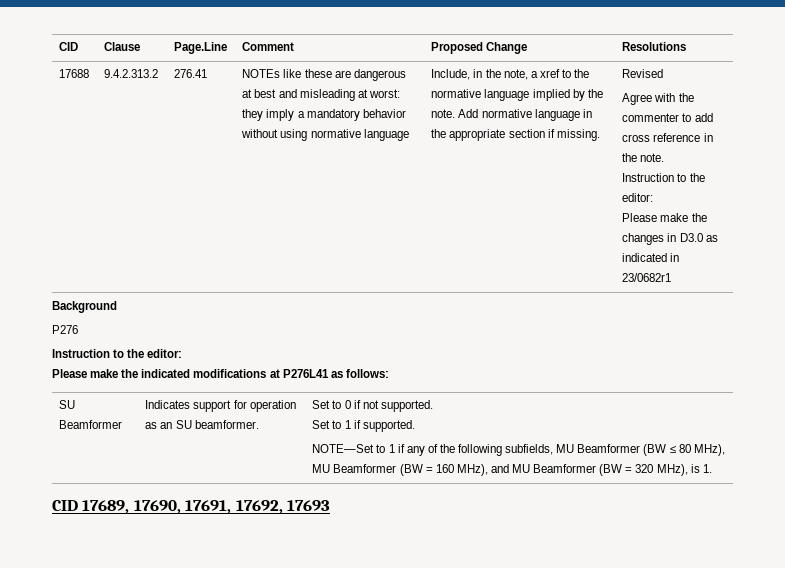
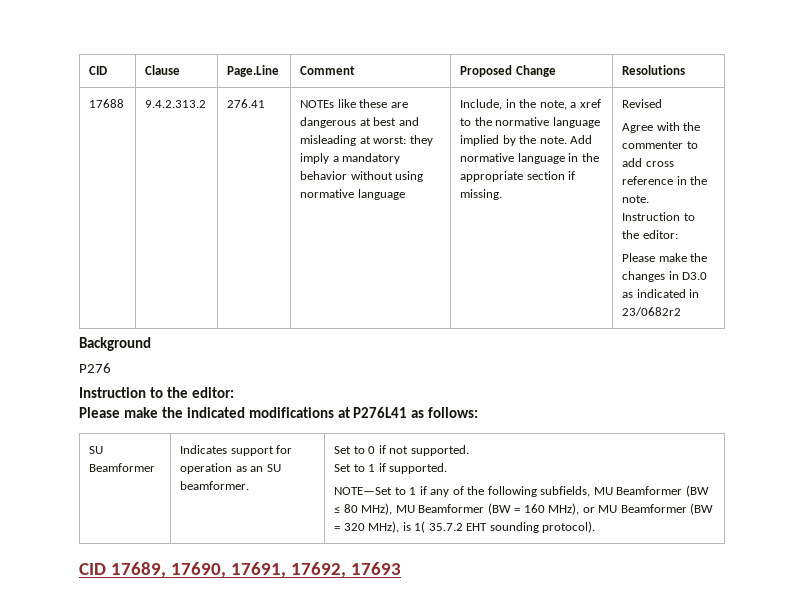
- Please make the changes in D3.0 as indicated in 23/0682r1
+ Please make the changes in D3.0 as indicated in 23/0682r2
- NOTE—Set to 1 if any of the following subfields, MU Beamformer (BW ≤ 80 MHz), MU Beamformer (BW = 160 MHz), and MU Beamformer (BW = 320 MHz), is 1.
+ NOTE—Set to 1 if any of the following subfields, MU Beamformer (BW ≤ 80 MHz), MU Beamformer (BW = 160 MHz), or MU Beamformer (BW = 320 MHz), is 1( 35.7.2 EHT sounding protocol).

